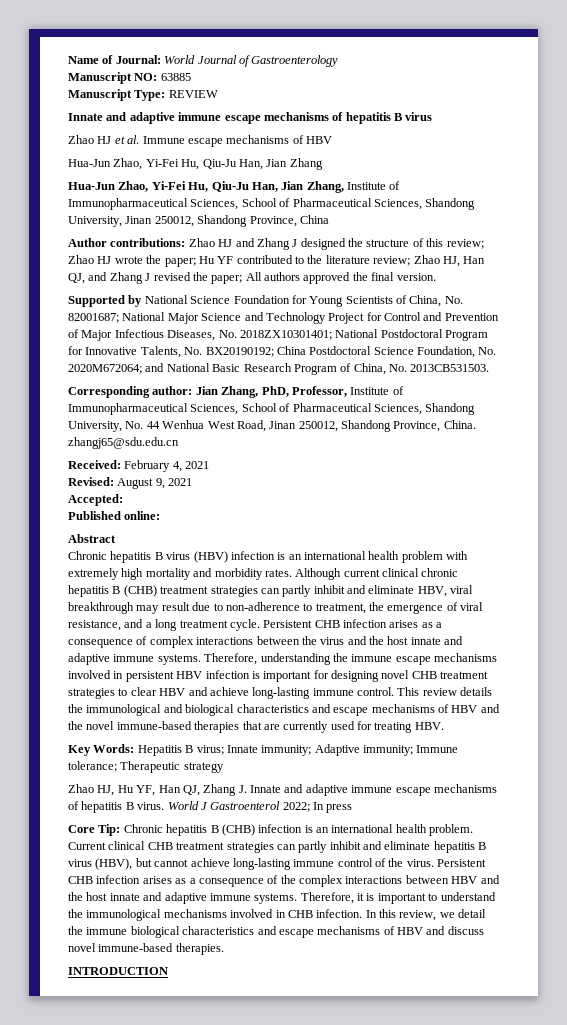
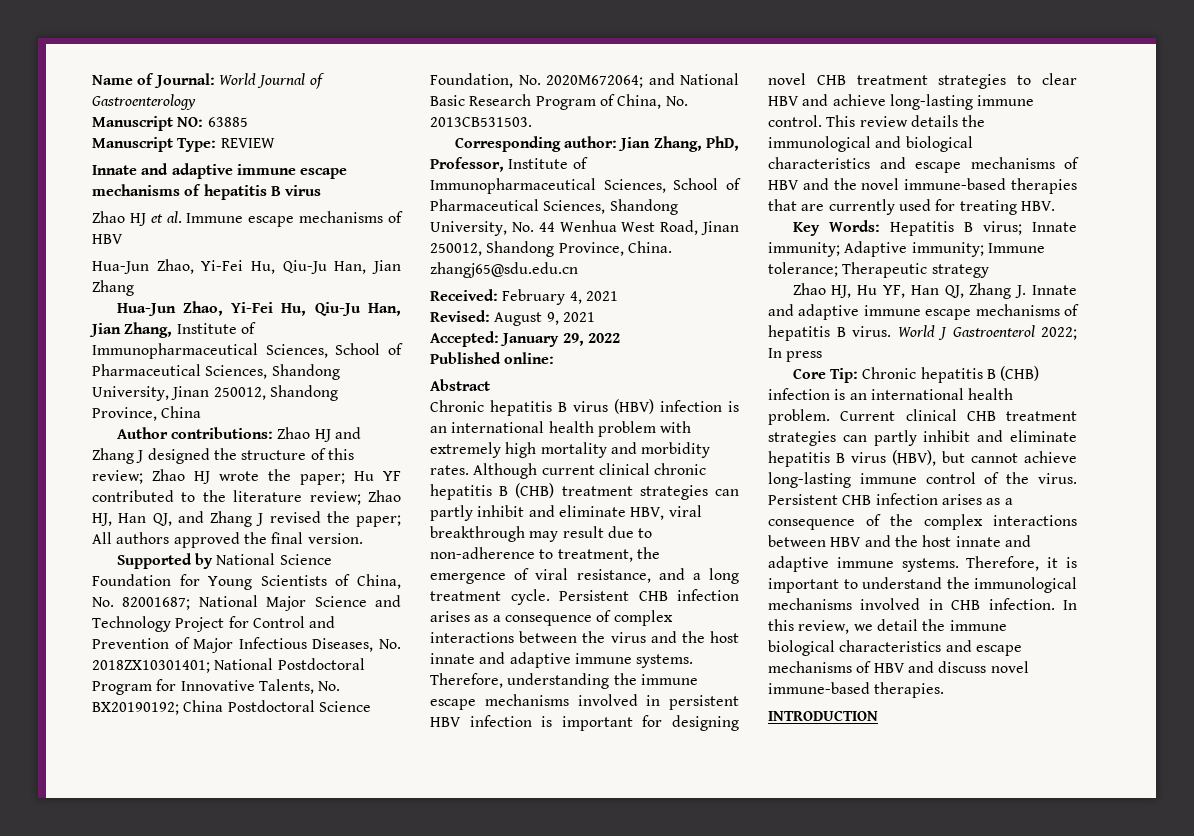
- Accepted:
+ Accepted: January 29, 2022

